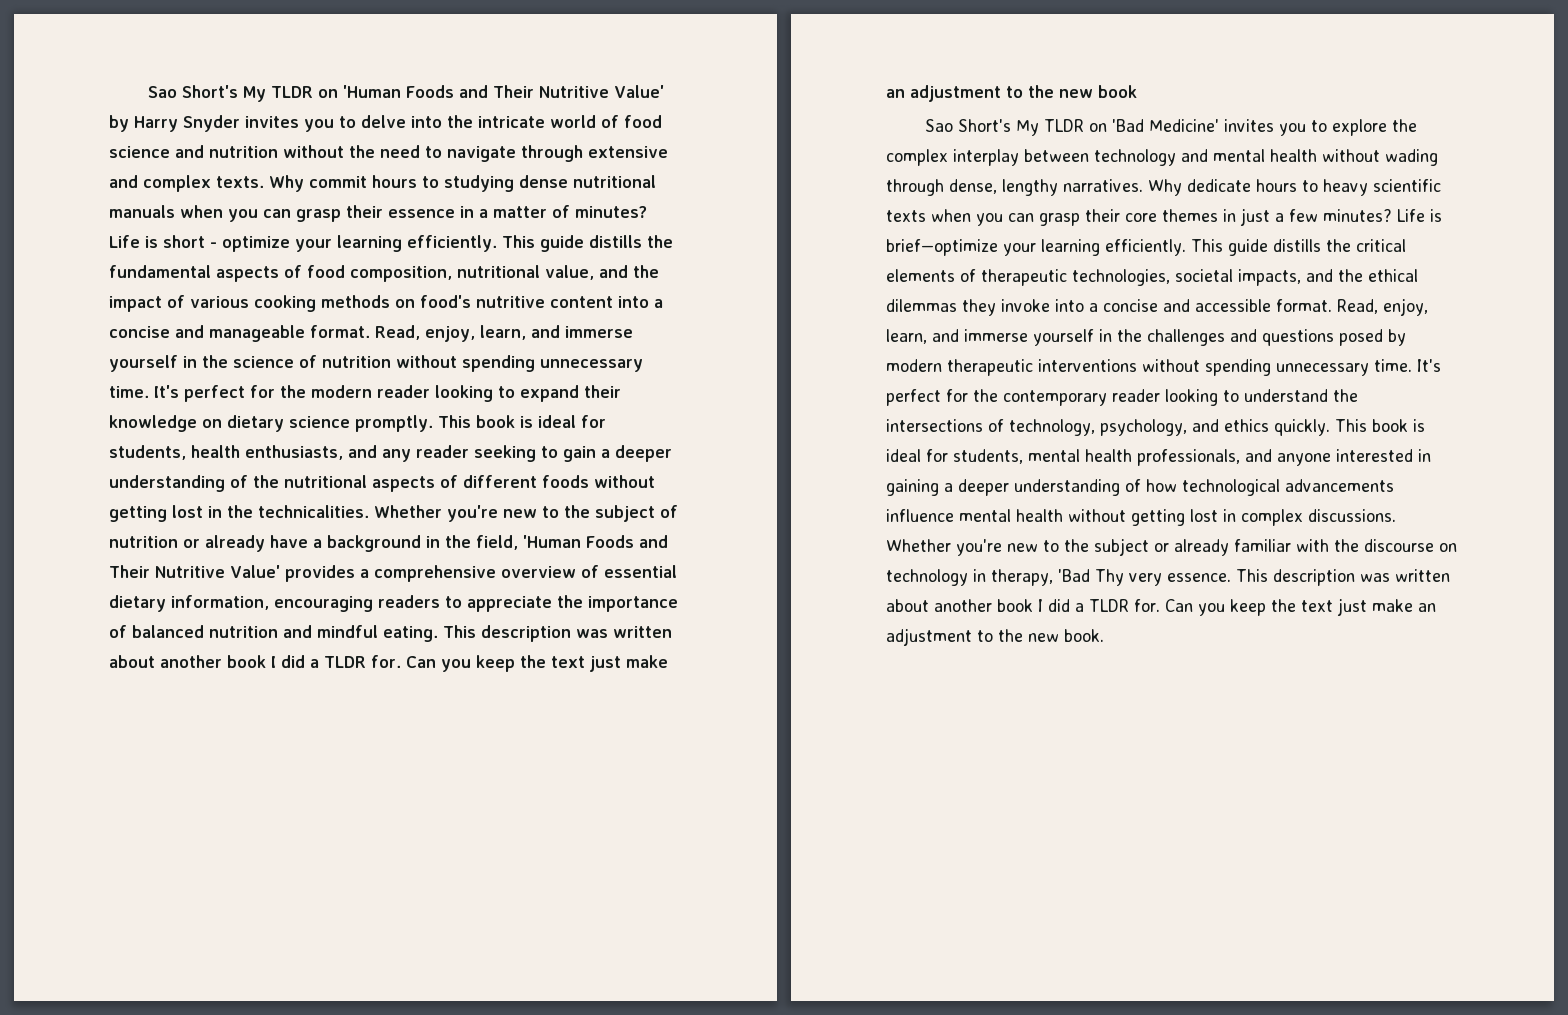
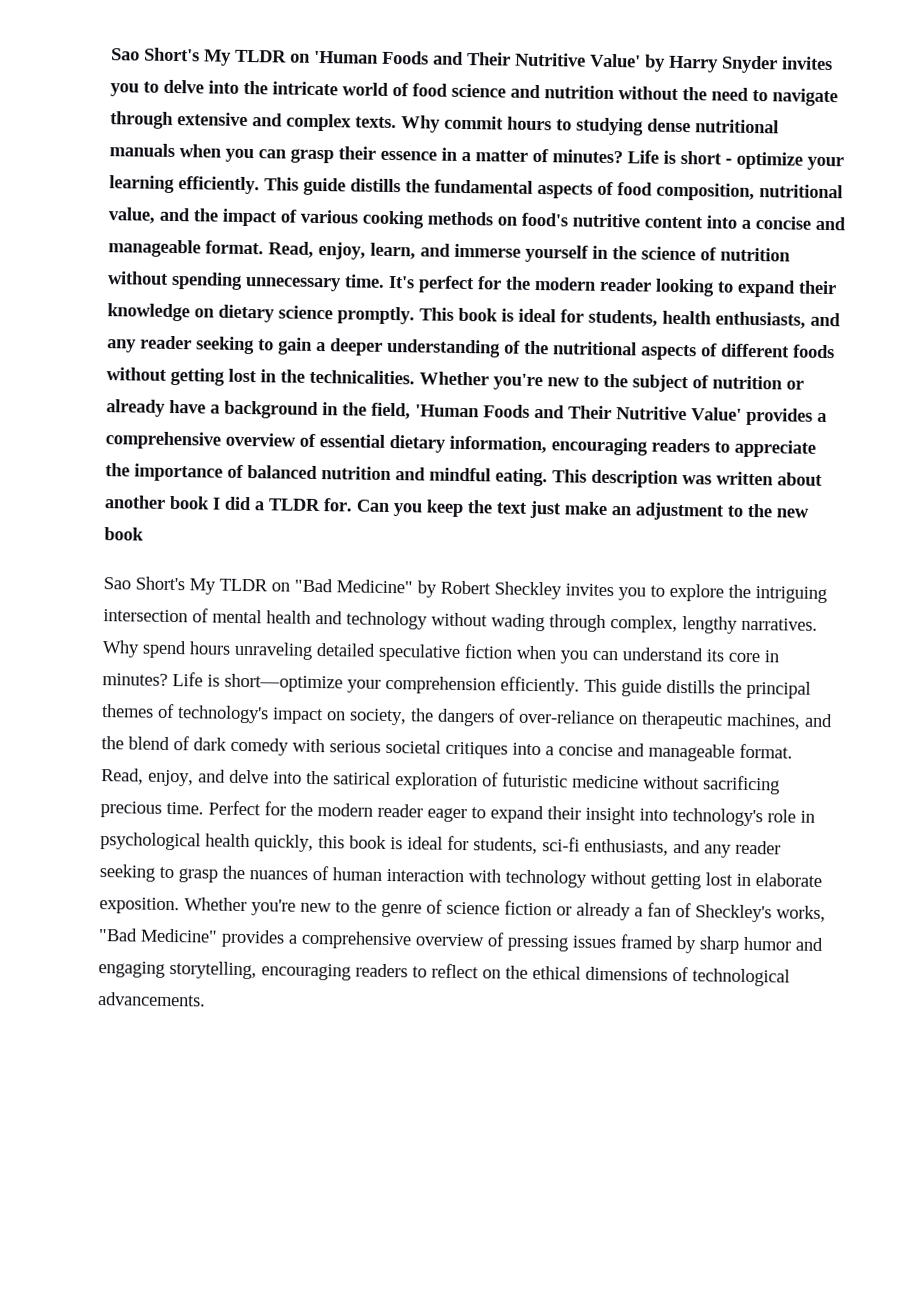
- Sao Short's My TLDR on 'Bad Medicine' invites you to explore the complex interplay between technology and mental health without wading through dense, lengthy narratives.
+ Sao Short's My TLDR on "Bad Medicine" by Robert Sheckley invites you to explore the intriguing intersection of mental health and technology without wading through complex, lengthy narratives.
- Why dedicate hours to heavy scientific texts when you can grasp their core themes in just a few minutes? Life is brief—optimize your learning efficiently. This guide distills the critical elements of therapeutic technologies, societal impacts, and the ethical dilemmas they invoke into a concise and accessible format. Read, enjoy, learn, and immerse yourself in the challenges and questions posed by modern therapeutic interventions without spending unnecessary time. It's perfect for the contemporary reader looking to understand the intersections of technology, psychology, and ethics quickly. This book is ideal for students, mental health professionals, and anyone interested in gaining a deeper understanding of how technological advancements influence mental health without getting lost in complex discussions. Whether you're new to the subject or already familiar with the discourse on technology in therapy, 'Bad Thy very essence. This description was written about another book I did a TLDR for. Can you keep the text just make an adjustment to the new book.
+ Why spend hours unraveling detailed speculative fiction when you can understand its core in minutes? Life is short—optimize your comprehension efficiently. This guide distills the principal themes of technology's impact on society, the dangers of over-reliance on therapeutic machines, and the blend of dark comedy with serious societal critiques into a concise and manageable format. Read, enjoy, and delve into the satirical exploration of futuristic medicine without sacrificing precious time. Perfect for the modern reader eager to expand their insight into technology's role in psychological health quickly, this book is ideal for students, sci-fi enthusiasts, and any reader seeking to grasp the nuances of human interaction with technology without getting lost in elaborate exposition. Whether you're new to the genre of science fiction or already a fan of Sheckley's works, "Bad Medicine" provides a comprehensive overview of pressing issues framed by sharp humor and engaging storytelling, encouraging readers to reflect on the ethical dimensions of technological advancements.

